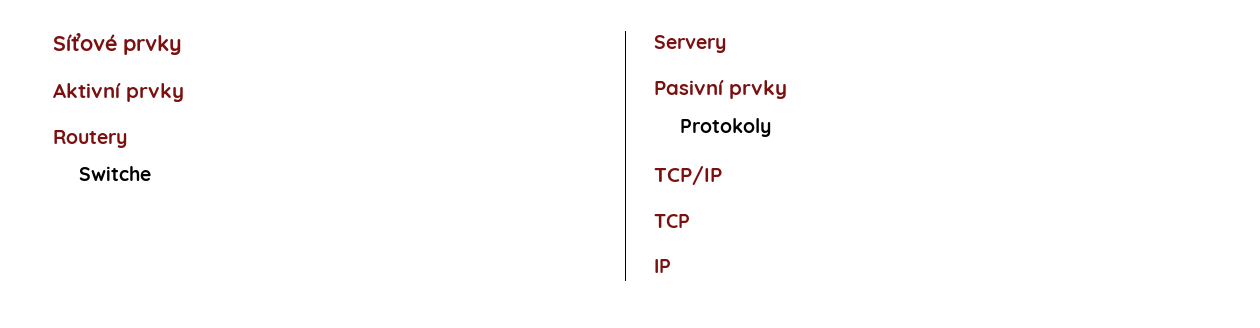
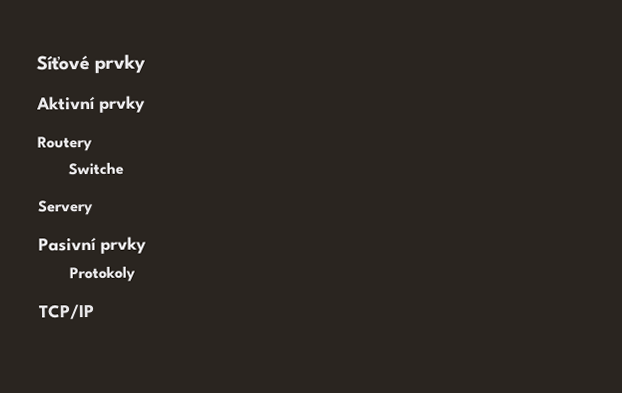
- TCP
- IP

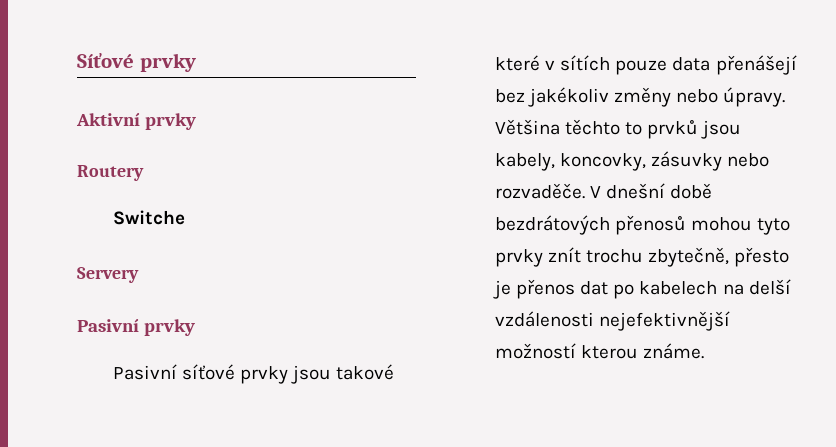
- Protokoly
- TCP/IP
+ Pasivní síťové prvky jsou takové které v sítích pouze data přenášejí bez jakékoliv změny nebo úpravy. Většina těchto to prvků jsou kabely, koncovky, zásuvky nebo rozvaděče. V dnešní době bezdrátových přenosů mohou tyto prvky znít trochu zbytečně, přesto je přenos dat po kabelech na delší vzdálenosti nejefektivnější možností kterou známe.

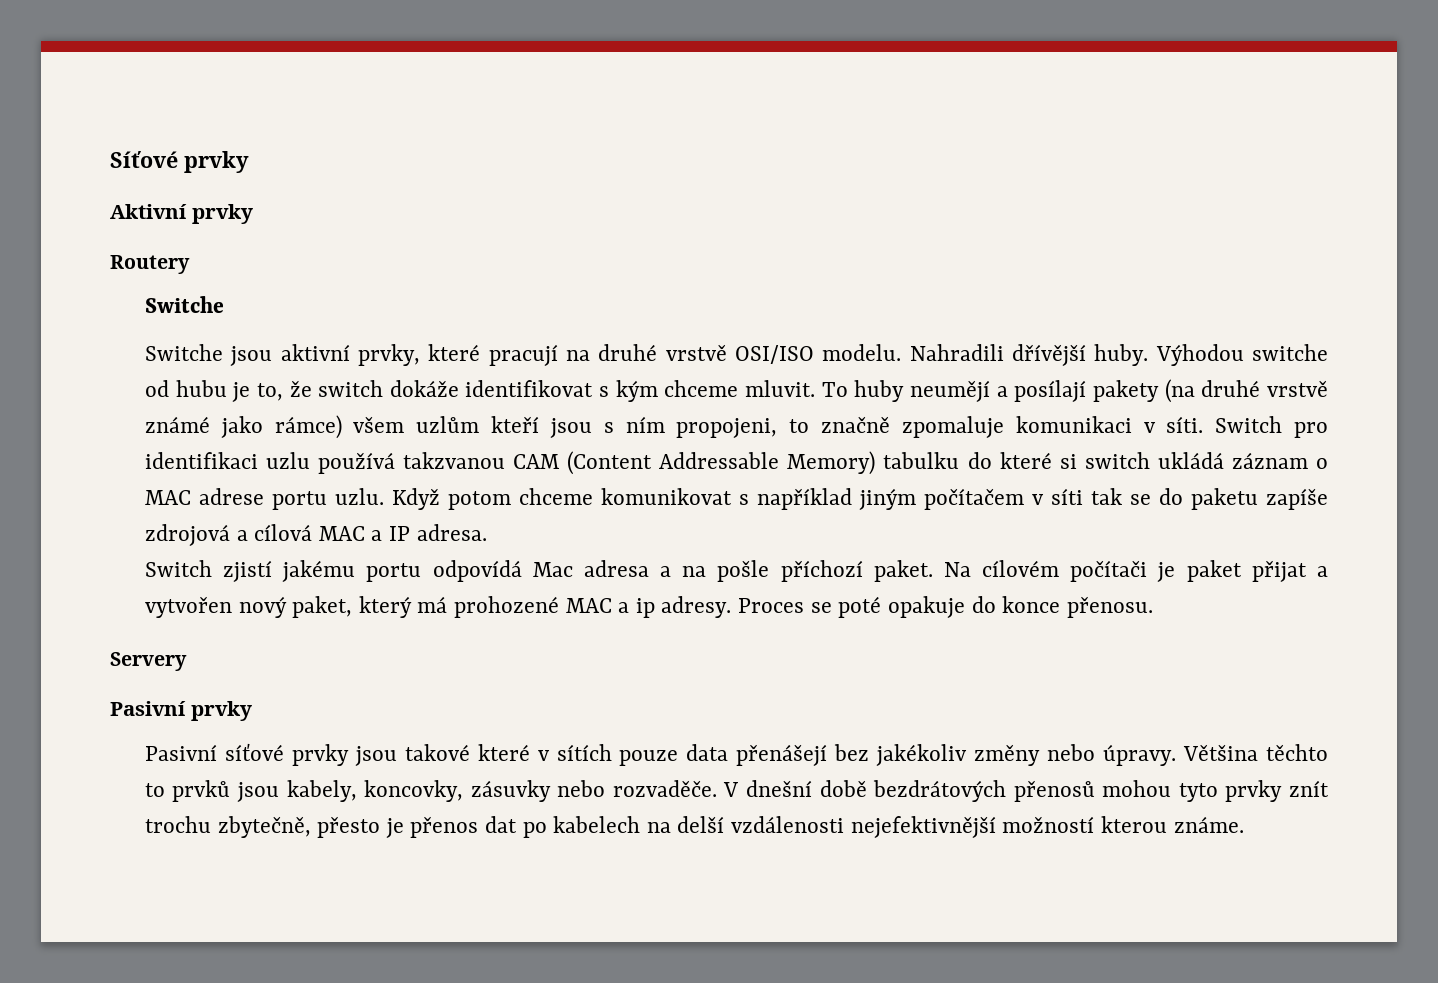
+ Switche jsou aktivní prvky, které pracují na druhé vrstvě OSI/ISO modelu. Nahradili dřívější huby. Výhodou switche od hubu je to, že switch dokáže identifikovat s kým chceme mluvit. To huby neumějí a posílají pakety (na druhé vrstvě známé jako rámce) všem uzlům kteří jsou s ním propojeni, to značně zpomaluje komunikaci v síti. Switch pro identifikaci uzlu používá takzvanou CAM (Content Addressable Memory) tabulku do které si switch ukládá záznam o MAC adrese portu uzlu. Když potom chceme komunikovat s například jiným počítačem v síti tak se do paketu zapíše zdrojová a cílová MAC a IP adresa.
+ Switch zjistí jakému portu odpovídá Mac adresa a na pošle příchozí paket. Na cílovém počítači je paket přijat a vytvořen nový paket, který má prohozené MAC a ip adresy. Proces se poté opakuje do konce přenosu.

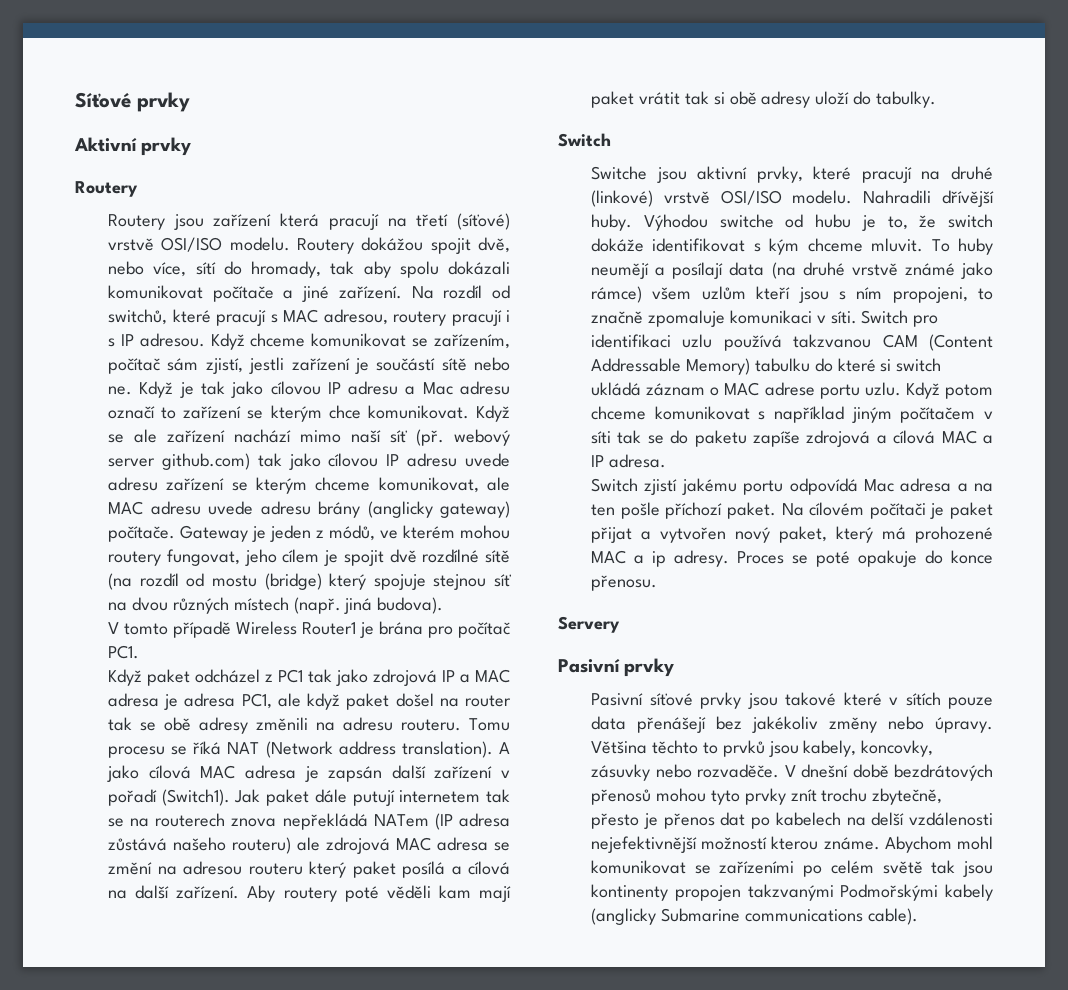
  Aktivní prvky
  Routery
- Switche
+ Routery jsou zařízení která pracují na třetí (síťové) vrstvě OSI/ISO modelu. Routery dokážou spojit dvě, nebo více, sítí do hromady, tak aby spolu dokázali komunikovat počítače a jiné zařízení. Na rozdíl od switchů, které pracují s MAC adresou, routery pracují i s IP adresou. Když chceme komunikovat se zařízením, počítač sám zjistí, jestli zařízení je součástí sítě nebo ne. Když je tak jako cílovou IP adresu a Mac adresu označí to zařízení se kterým chce komunikovat. Když se ale zařízení nachází mimo naší síť (př. webový server github.com) tak jako cílovou IP adresu uvede adresu zařízení se kterým chceme komunikovat, ale MAC adresu uvede adresu brány (anglicky gateway) počítače. Gateway je jeden z módů, ve kterém mohou routery fungovat, jeho cílem je spojit dvě rozdílné sítě (na rozdíl od mostu (bridge) který spojuje stejnou síť na dvou různých místech (např. jiná budova).
+ V tomto případě Wireless Router1 je brána pro počítač PC1.
+ Když paket odcházel z PC1 tak jako zdrojová IP a MAC adresa je adresa PC1, ale když paket došel na router tak se obě adresy změnili na adresu routeru. Tomu procesu se říká NAT (Network address translation). A jako cílová MAC adresa je zapsán další zařízení v pořadí (Switch1). Jak paket dále putují internetem tak se na routerech znova nepřekládá NATem (IP adresa zůstává našeho routeru) ale zdrojová MAC adresa se změní na adresou routeru který paket posílá a cílová na další zařízení. Aby routery poté věděli kam mají paket vrátit tak si obě adresy uloží do tabulky.
+ Switch
- Switche jsou aktivní prvky, které pracují na druhé vrstvě OSI/ISO modelu.
+ Switche jsou aktivní prvky, které pracují na druhé (linkové) vrstvě OSI/ISO modelu.
- To huby neumějí a posílají pakety (na druhé vrstvě známé jako rámce) všem uzlům kteří jsou s ním propojeni, to značně zpomaluje komunikaci v síti.
+ To huby neumějí a posílají data (na druhé vrstvě známé jako rámce) všem uzlům kteří jsou s ním propojeni, to značně zpomaluje komunikaci v síti.
- Switch zjistí jakému portu odpovídá Mac adresa a na pošle příchozí paket.
+ Switch zjistí jakému portu odpovídá Mac adresa a na ten pošle příchozí paket.
+ Abychom mohl komunikovat se zařízeními po celém světě tak jsou kontinenty propojen takzvanými Podmořskými kabely (anglicky Submarine communications cable).

